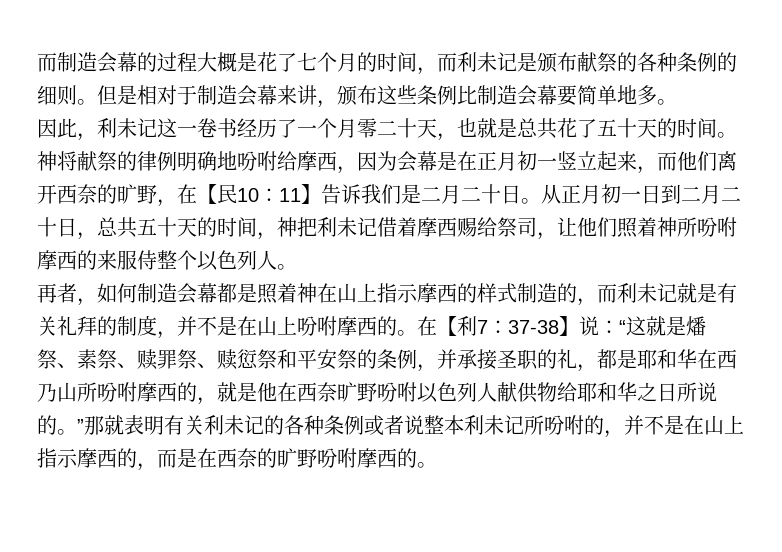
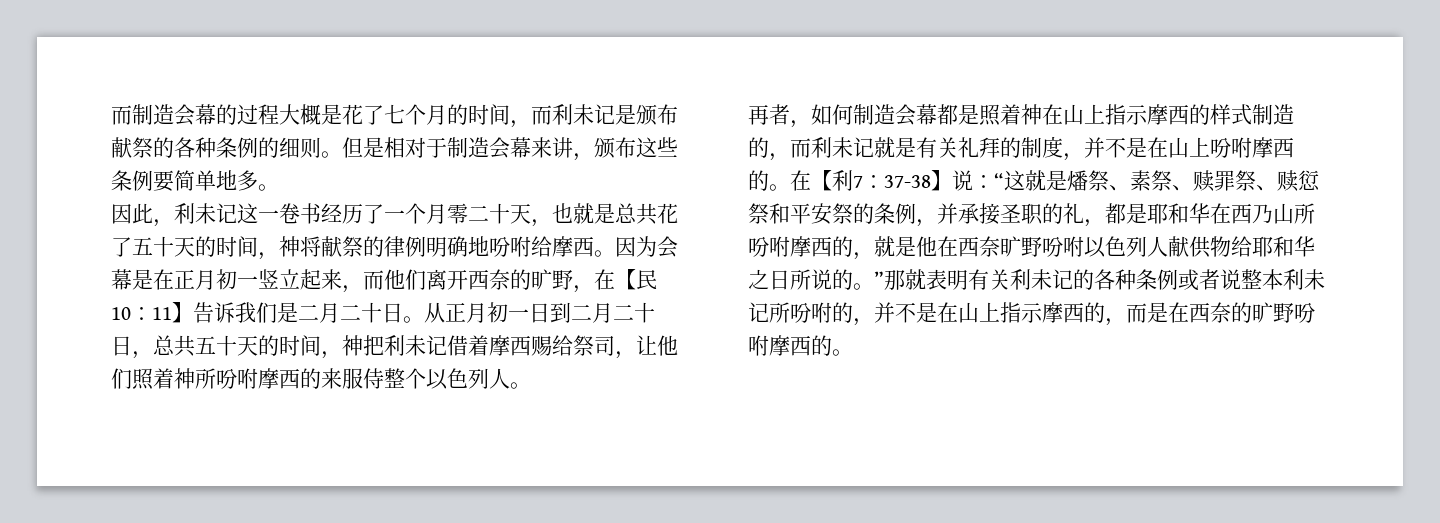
- 但是相对于制造会幕来讲，颁布这些条例比制造会幕要简单地多。
+ 但是相对于制造会幕来讲，颁布这些条例要简单地多。
- 因此，利未记这一卷书经历了一个月零二十天，也就是总共花了五十天的时间。神将献祭的律例明确地吩咐给摩西，因为会幕是在正月初一竖立起来，而他们离开西奈的旷野，在【民10：11】告诉我们是二月二十日。
+ 因此，利未记这一卷书经历了一个月零二十天，也就是总共花了五十天的时间，神将献祭的律例明确地吩咐给摩西。因为会幕是在正月初一竖立起来，而他们离开西奈的旷野，在【民10：11】告诉我们是二月二十日。

